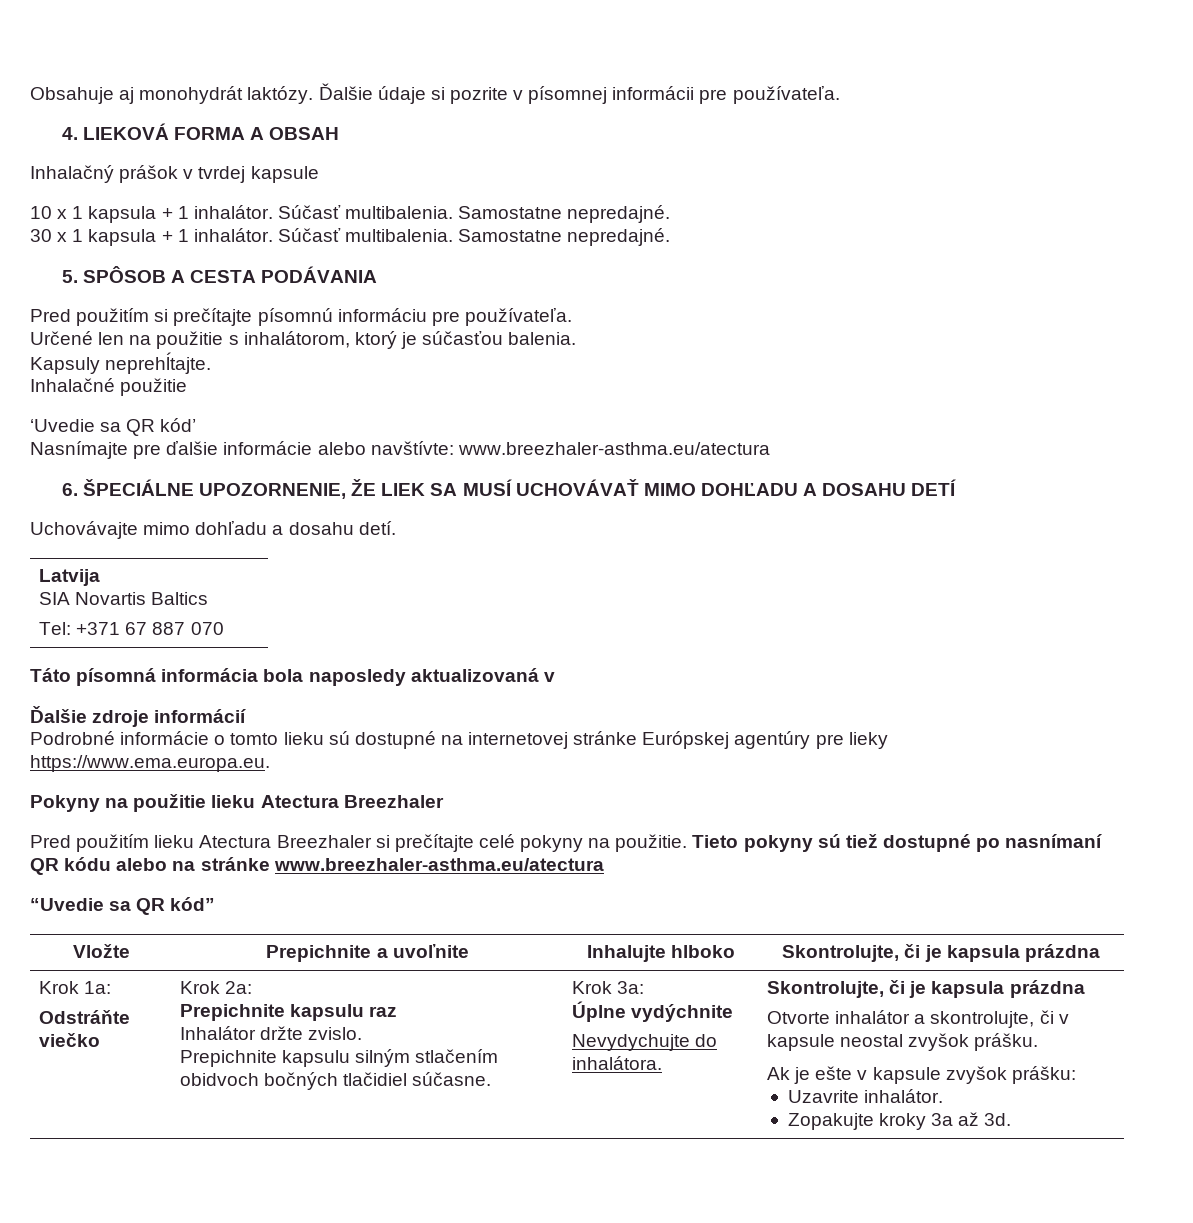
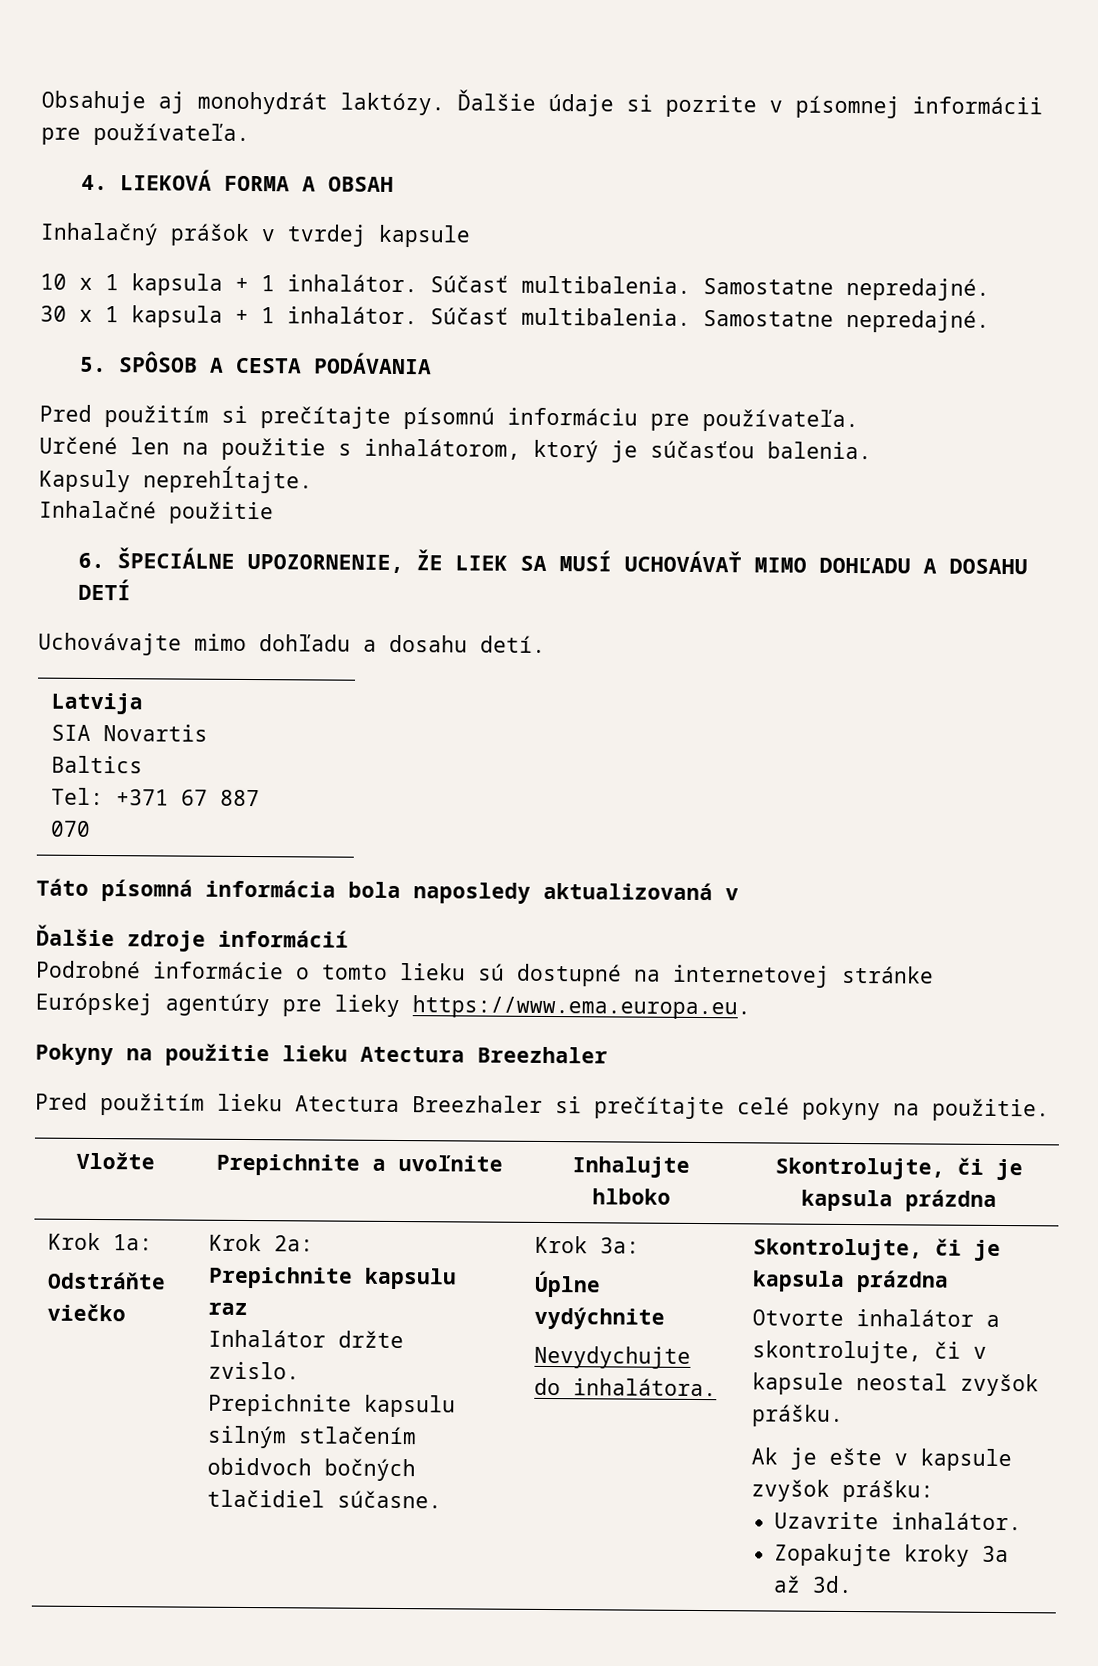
- ‘Uvedie sa QR kód’
- Nasnímajte pre ďalšie informácie alebo navštívte: www.breezhaler-asthma.eu/atectura
- Tieto pokyny sú tiež dostupné po nasnímaní QR kódu alebo na stránke www.breezhaler-asthma.eu/atectura
- “Uvedie sa QR kód”

